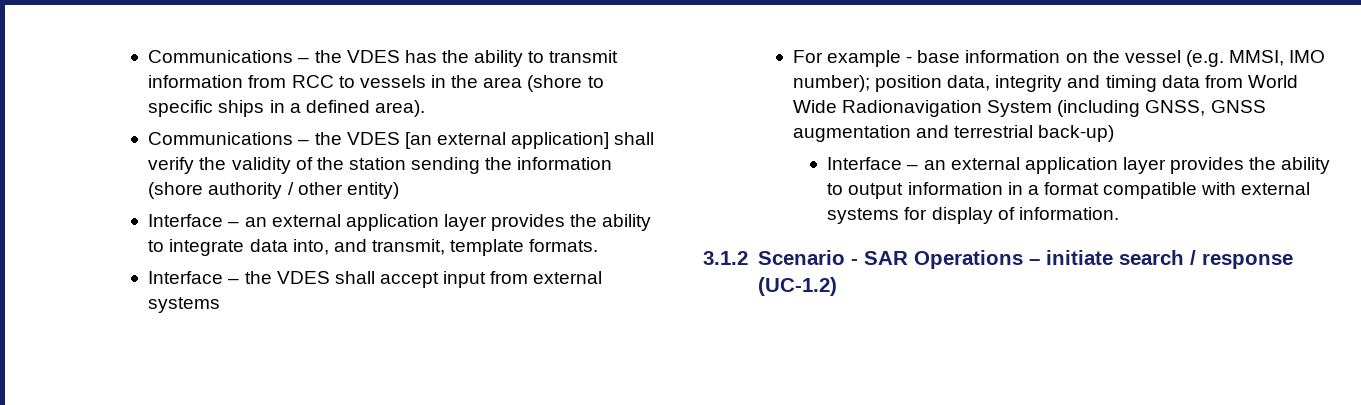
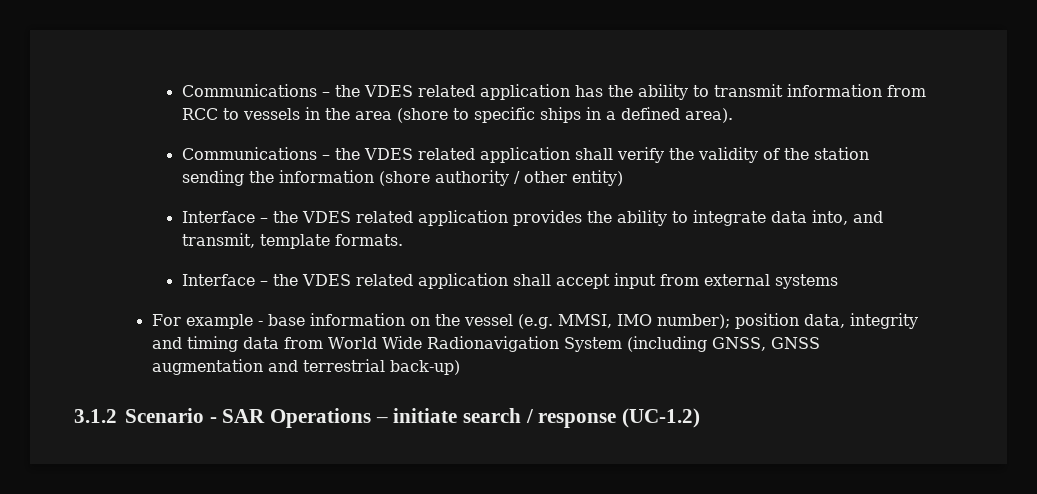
- Communications – the VDES has the ability to transmit information from RCC to vessels in the area (shore to specific ships in a defined area).
+ Communications – the VDES related application has the ability to transmit information from RCC to vessels in the area (shore to specific ships in a defined area).
- Communications – the VDES [an external application] shall verify the validity of the station sending the information (shore authority / other entity)
+ Communications – the VDES related application shall verify the validity of the station sending the information (shore authority / other entity)
- Interface – an external application layer provides the ability to integrate data into, and transmit, template formats.
+ Interface – the VDES related application provides the ability to integrate data into, and transmit, template formats.
- Interface – the VDES shall accept input from external systems
+ Interface – the VDES related application shall accept input from external systems
- Interface – an external application layer provides the ability to output information in a format compatible with external systems for display of information.

